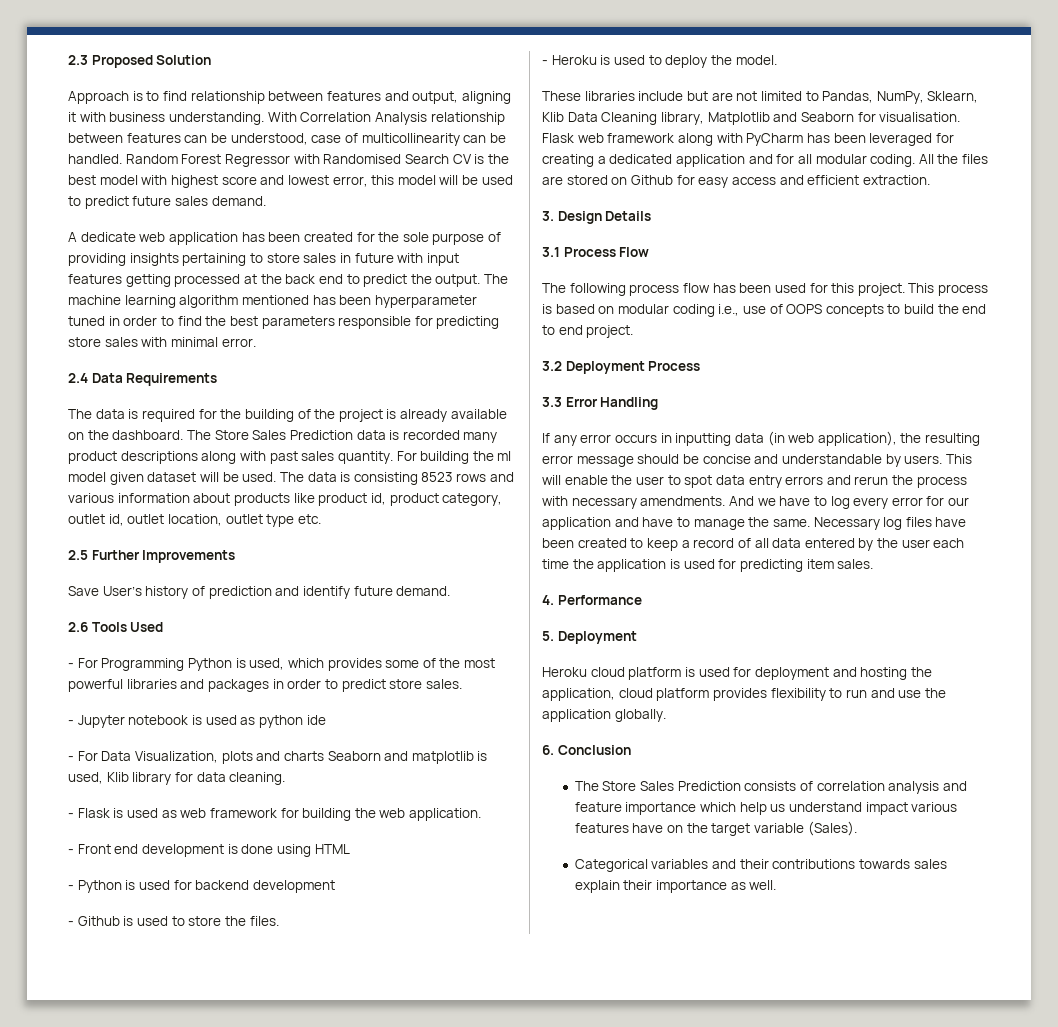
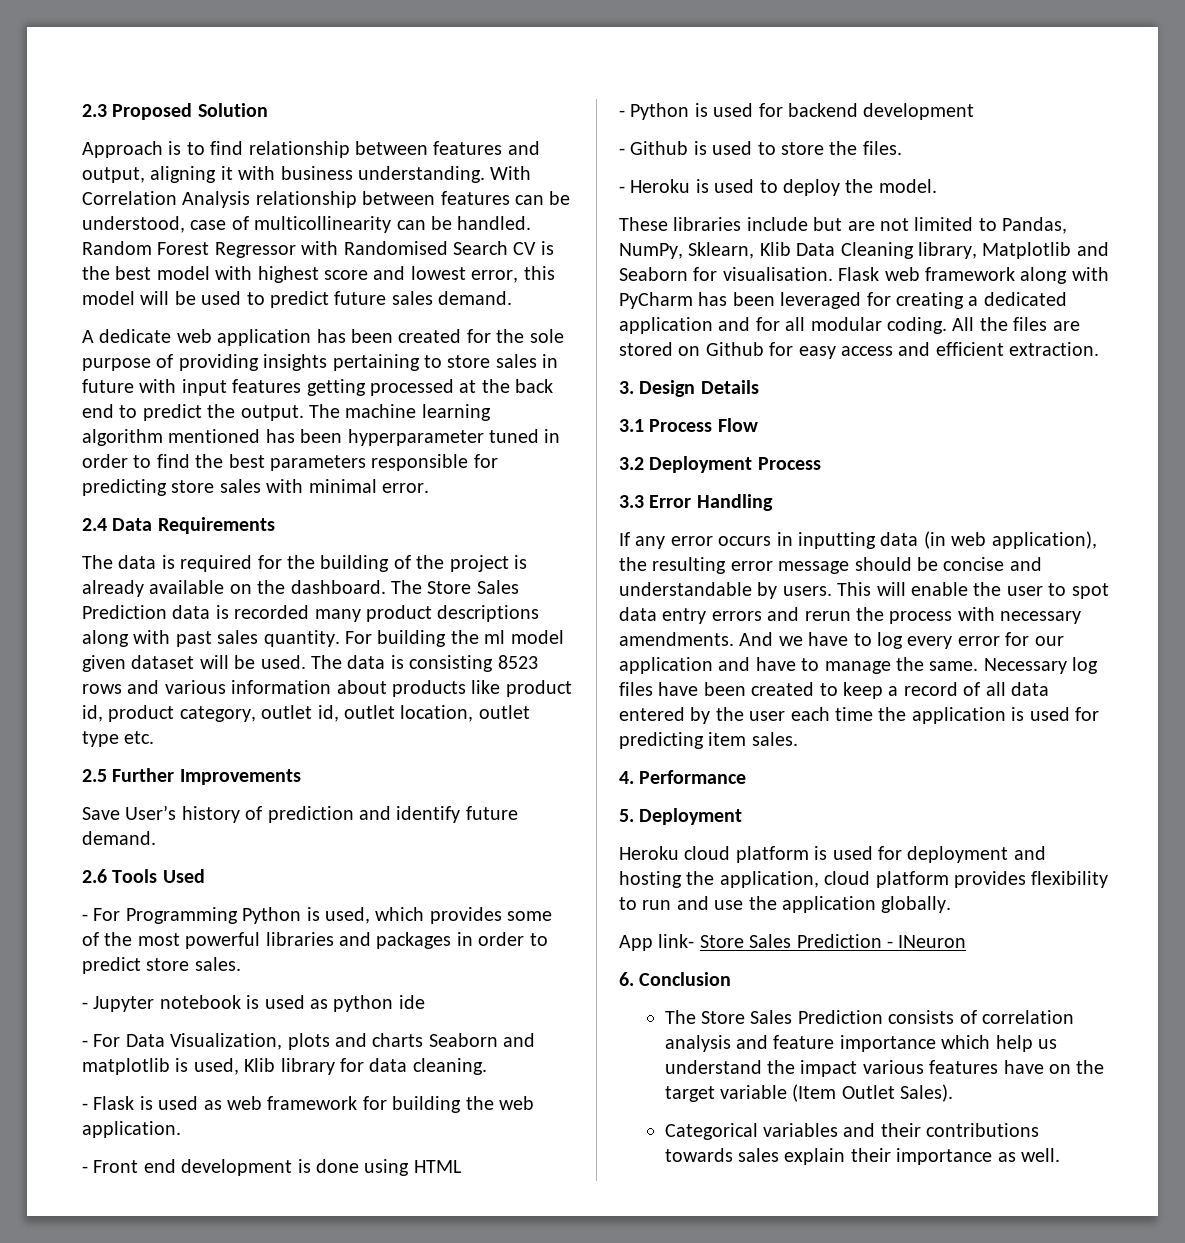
- The following process flow has been used for this project. This process is based on modular coding i.e., use of OOPS concepts to build the end to end project.
+ App link- Store Sales Prediction - INeuron
- The Store Sales Prediction consists of correlation analysis and feature importance which help us understand impact various features have on the target variable (Sales).
+ The Store Sales Prediction consists of correlation analysis and feature importance which help us understand the impact various features have on the target variable (Item Outlet Sales).

